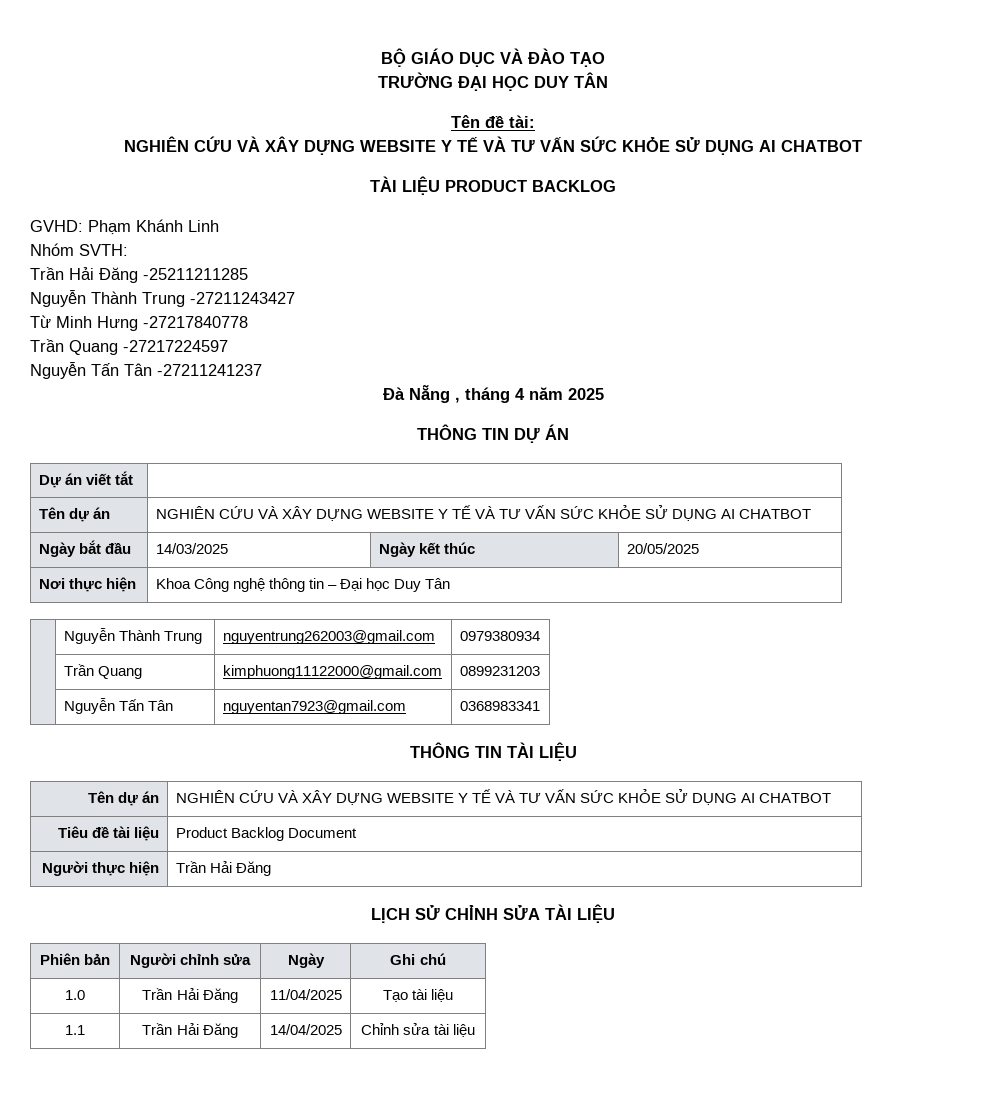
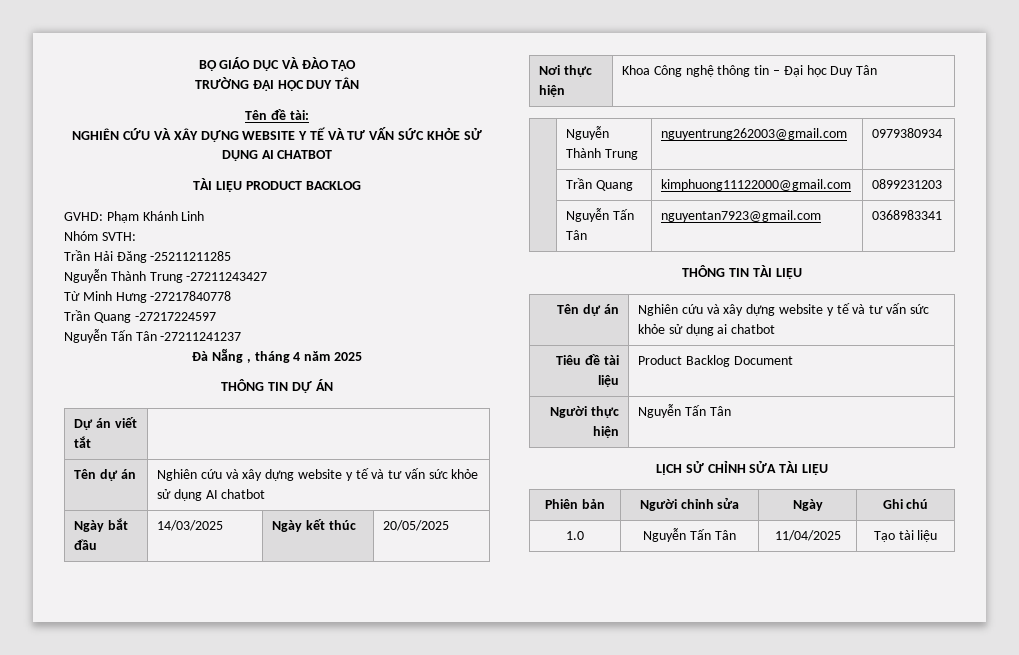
  Dự án viết tắt |
- Tên dự án | NGHIÊN CỨU VÀ XÂY DỰNG WEBSITE Y TẾ VÀ TƯ VẤN SỨC KHỎE SỬ DỤNG AI CHATBOT
+ Tên dự án | Nghiên cứu và xây dựng website y tế và tư vấn sức khỏe sử dụng AI chatbot
  THÔNG TIN TÀI LIỆU
- Tên dự án | NGHIÊN CỨU VÀ XÂY DỰNG WEBSITE Y TẾ VÀ TƯ VẤN SỨC KHỎE SỬ DỤNG AI CHATBOT
+ Tên dự án | Nghiên cứu và xây dựng website y tế và tư vấn sức khỏe sử dụng ai chatbot
- Người thực hiện | Trần Hải Đăng
+ Người thực hiện | Nguyễn Tấn Tân
- 1.0 | Trần Hải Đăng | 11/04/2025 | Tạo tài liệu
+ 1.0 | Nguyễn Tấn Tân | 11/04/2025 | Tạo tài liệu
- 1.1 | Trần Hải Đăng | 14/04/2025 | Chỉnh sửa tài liệu

